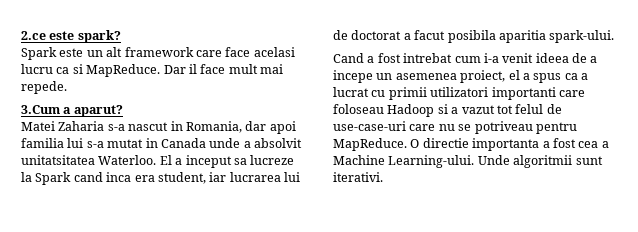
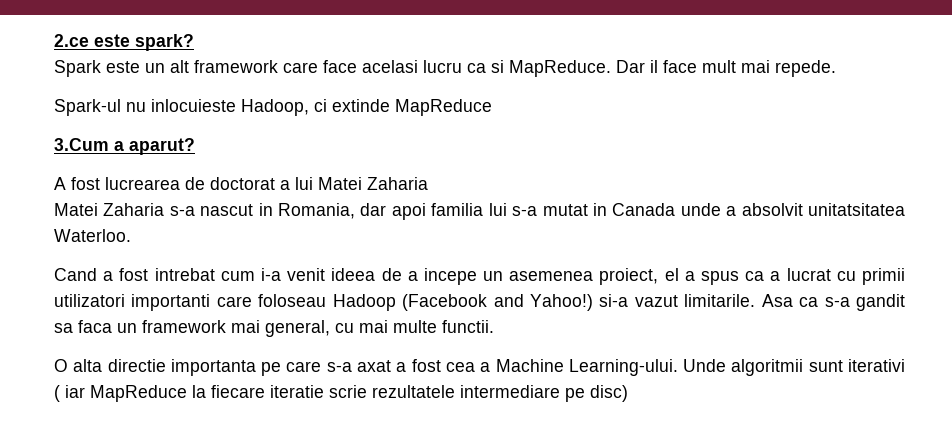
+ Spark-ul nu inlocuieste Hadoop, ci extinde MapReduce
  3.Cum a aparut?
+ A fost lucrearea de doctorat a lui Matei Zaharia
- El a inceput sa lucreze la Spark cand inca era student, iar lucrarea lui de doctorat a facut posibila aparitia spark-ului.
- Cand a fost intrebat cum i-a venit ideea de a incepe un asemenea proiect, el a spus ca a lucrat cu primii utilizatori importanti care foloseau Hadoop si a vazut tot felul de use-case-uri care nu se potriveau pentru MapReduce. O directie importanta a fost cea a Machine Learning-ului.
+ Cand a fost intrebat cum i-a venit ideea de a incepe un asemenea proiect, el a spus ca a lucrat cu primii utilizatori importanti care foloseau Hadoop (Facebook and Yahoo!) si-a vazut limitarile. Asa ca s-a gandit sa faca un framework mai general, cu mai multe functii.
+ O alta directie importanta pe care s-a axat a fost cea a Machine Learning-ului.
- Unde algoritmii sunt iterativi.
+ Unde algoritmii sunt iterativi ( iar MapReduce la fiecare iteratie scrie rezultatele intermediare pe disc)

